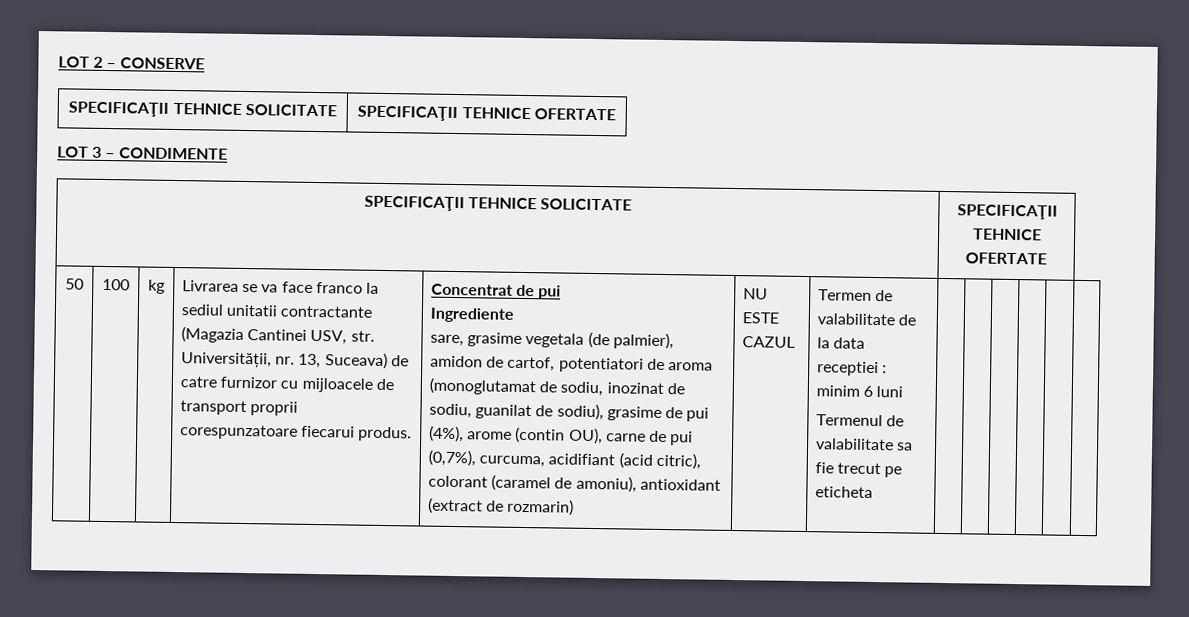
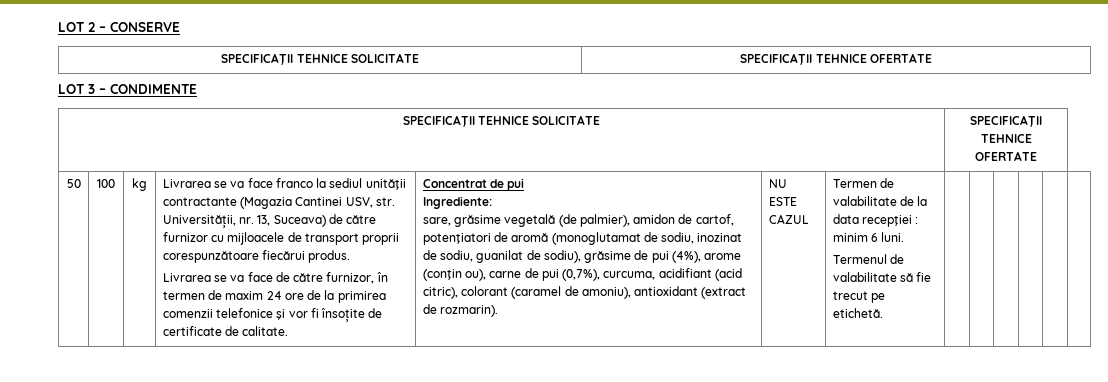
- Livrarea se va face franco la sediul unitatii contractante (Magazia Cantinei USV, str. Universității, nr. 13, Suceava) de catre furnizor cu mijloacele de transport proprii corespunzatoare fiecarui produs.
+ Livrarea se va face franco la sediul unităţii contractante (Magazia Cantinei USV, str. Universității, nr. 13, Suceava) de către furnizor cu mijloacele de transport proprii corespunzătoare fiecărui produs.
+ Livrarea se va face de către furnizor, în termen de maxim 24 ore de la primirea comenzii telefonice şi vor fi însoțite de certificate de calitate.
- Ingrediente
+ Ingrediente:
- sare, grasime vegetala (de palmier), amidon de cartof, potentiatori de aroma (monoglutamat de sodiu, inozinat de sodiu, guanilat de sodiu), grasime de pui (4%), arome (contin OU), carne de pui (0,7%), curcuma, acidifiant (acid citric), colorant (caramel de amoniu), antioxidant (extract de rozmarin)
+ sare, grăsime vegetală (de palmier), amidon de cartof, potenţiatori de aromă (monoglutamat de sodiu, inozinat de sodiu, guanilat de sodiu), grăsime de pui (4%), arome (conţin ou), carne de pui (0,7%), curcuma, acidifiant (acid citric), colorant (caramel de amoniu), antioxidant (extract de rozmarin).
- Termen de valabilitate de la data receptiei : minim 6 luni
+ Termen de valabilitate de la data recepţiei : minim 6 luni.
- Termenul de valabilitate sa fie trecut pe eticheta
+ Termenul de valabilitate să fie trecut pe etichetă.

